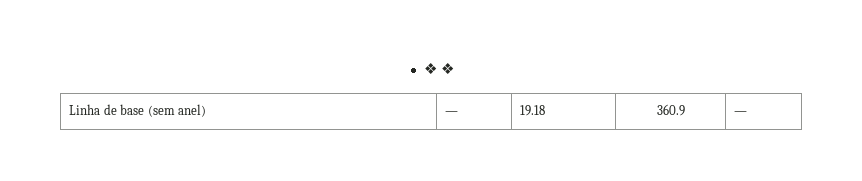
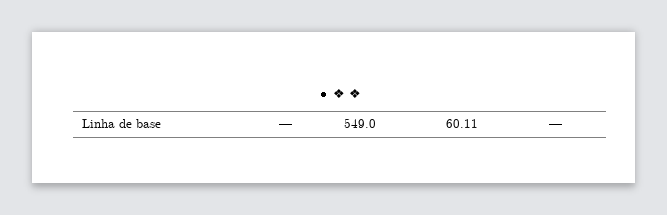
- Linha de base (sem anel) | — | 19.18 | 360.9 | —
+ Linha de base | — | 549.0 | 60.11 | —

